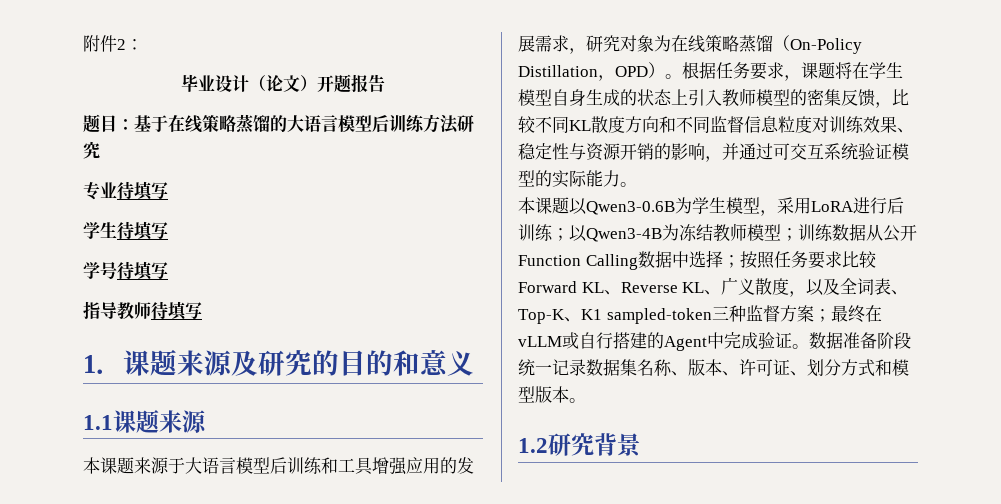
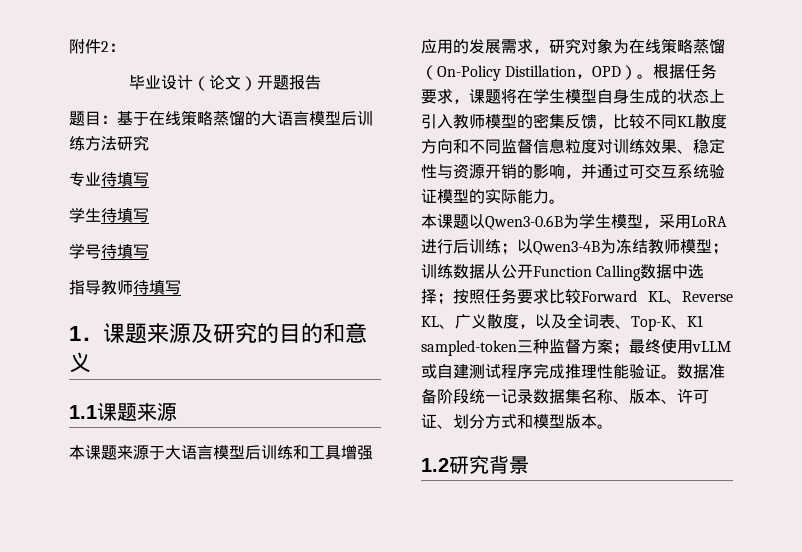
- 本课题以Qwen3-0.6B为学生模型，采用LoRA进行后训练；以Qwen3-4B为冻结教师模型；训练数据从公开Function Calling数据中选择；按照任务要求比较Forward KL、Reverse KL、广义散度，以及全词表、Top-K、K1 sampled-token三种监督方案；最终在vLLM或自行搭建的Agent中完成验证。
+ 本课题以Qwen3-0.6B为学生模型，采用LoRA进行后训练；以Qwen3-4B为冻结教师模型；训练数据从公开Function Calling数据中选择；按照任务要求比较Forward KL、Reverse KL、广义散度，以及全词表、Top-K、K1 sampled-token三种监督方案；最终使用vLLM或自建测试程序完成推理性能验证。

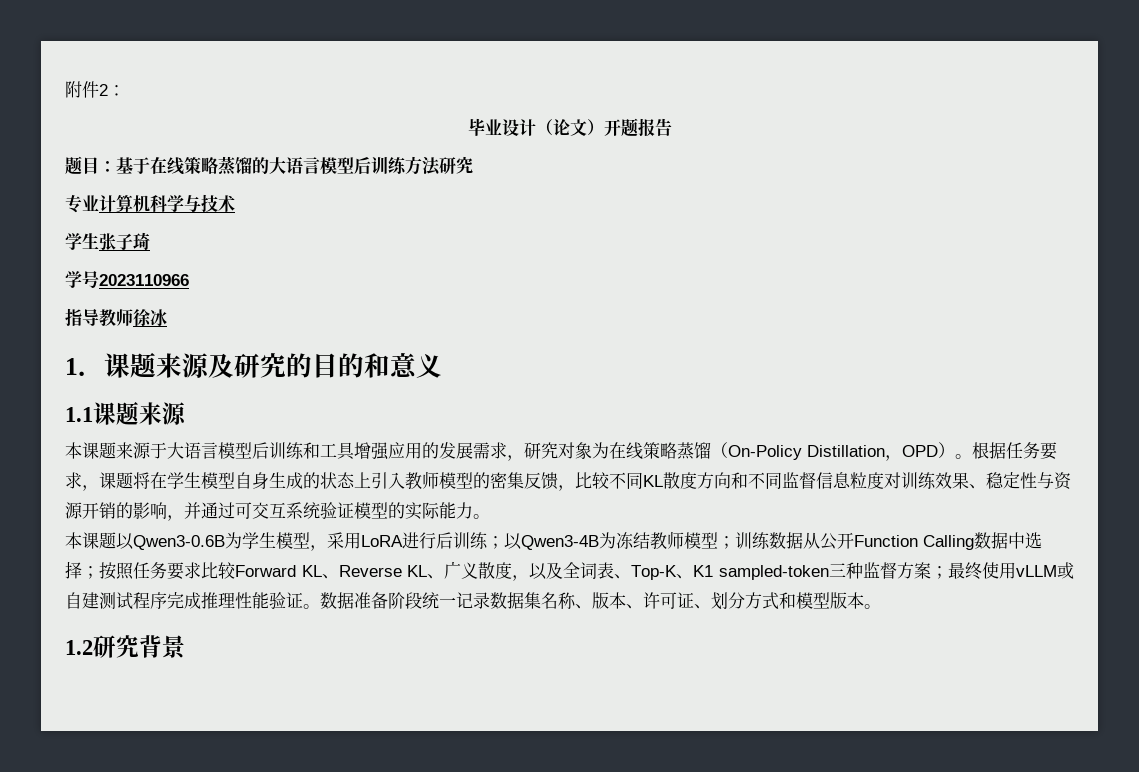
- 专业待填写
- 学生待填写
+ 专业计算机科学与技术
+ 学生张子琦
- 学号待填写
+ 学号2023110966
- 指导教师待填写
+ 指导教师徐冰

